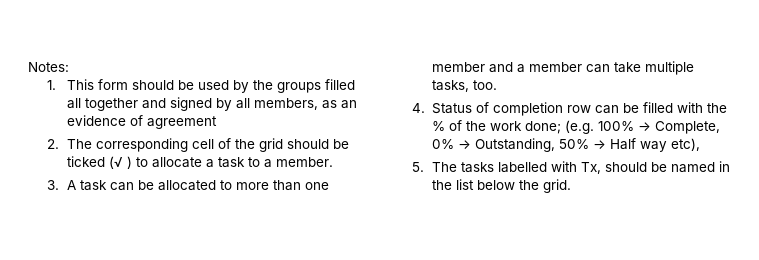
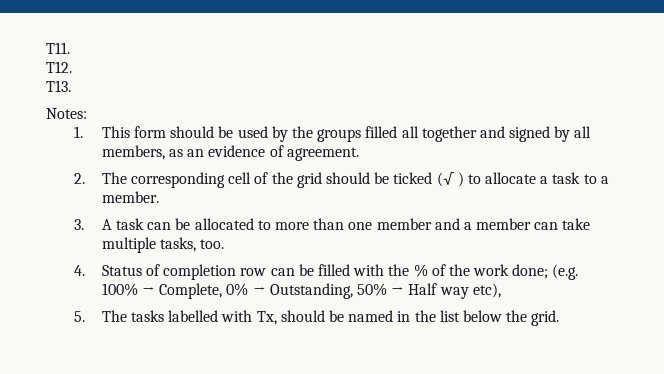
+ T11.
+ T12.
+ T13.
- 1. This form should be used by the groups filled all together and signed by all members, as an evidence of agreement
+ 1. This form should be used by the groups filled all together and signed by all members, as an evidence of agreement.

